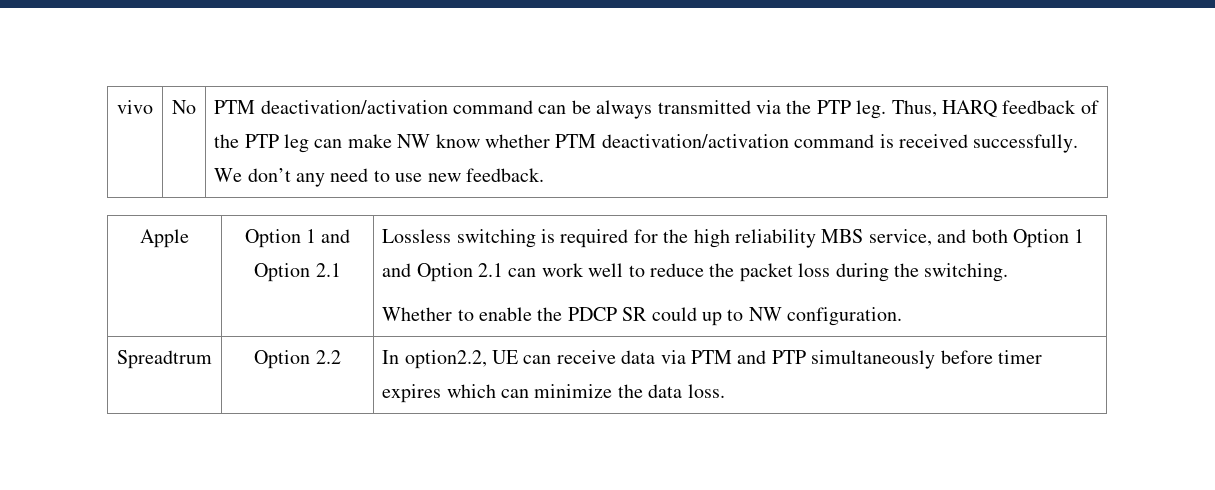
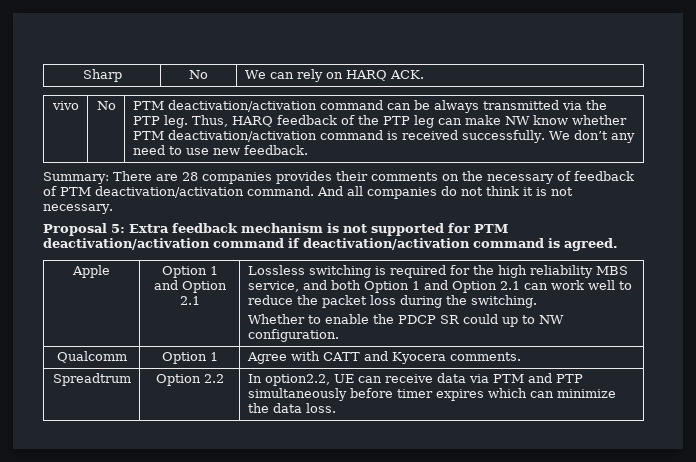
+ Sharp | No | We can rely on HARQ ACK.
+ Summary: There are 28 companies provides their comments on the necessary of feedback of PTM deactivation/activation command. And all companies do not think it is not necessary.
+ Proposal 5: Extra feedback mechanism is not supported for PTM deactivation/activation command if deactivation/activation command is agreed.
+ Qualcomm | Option 1 | Agree with CATT and Kyocera comments.

